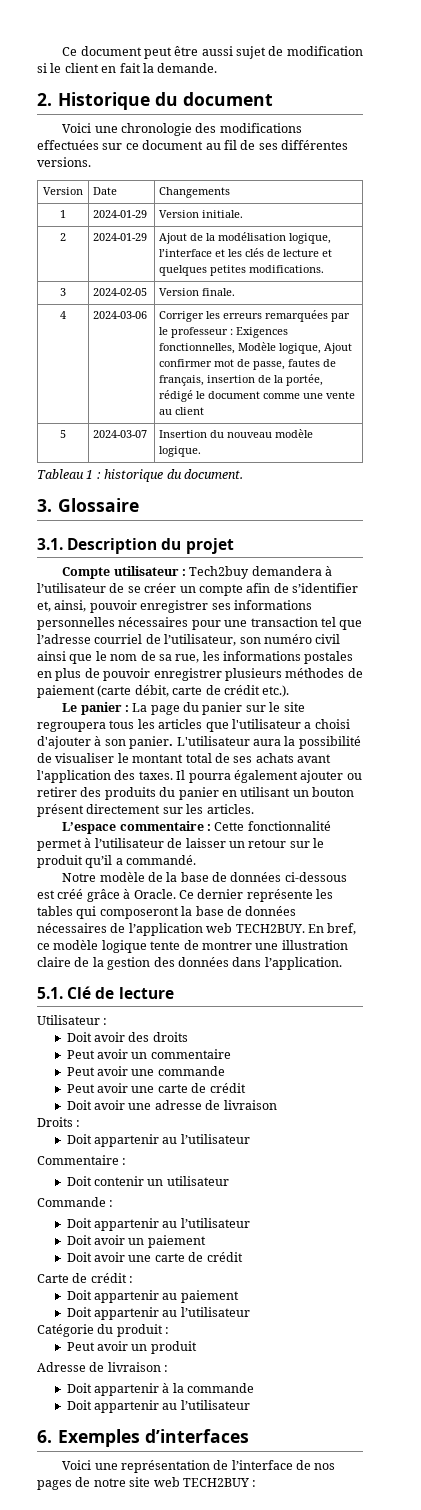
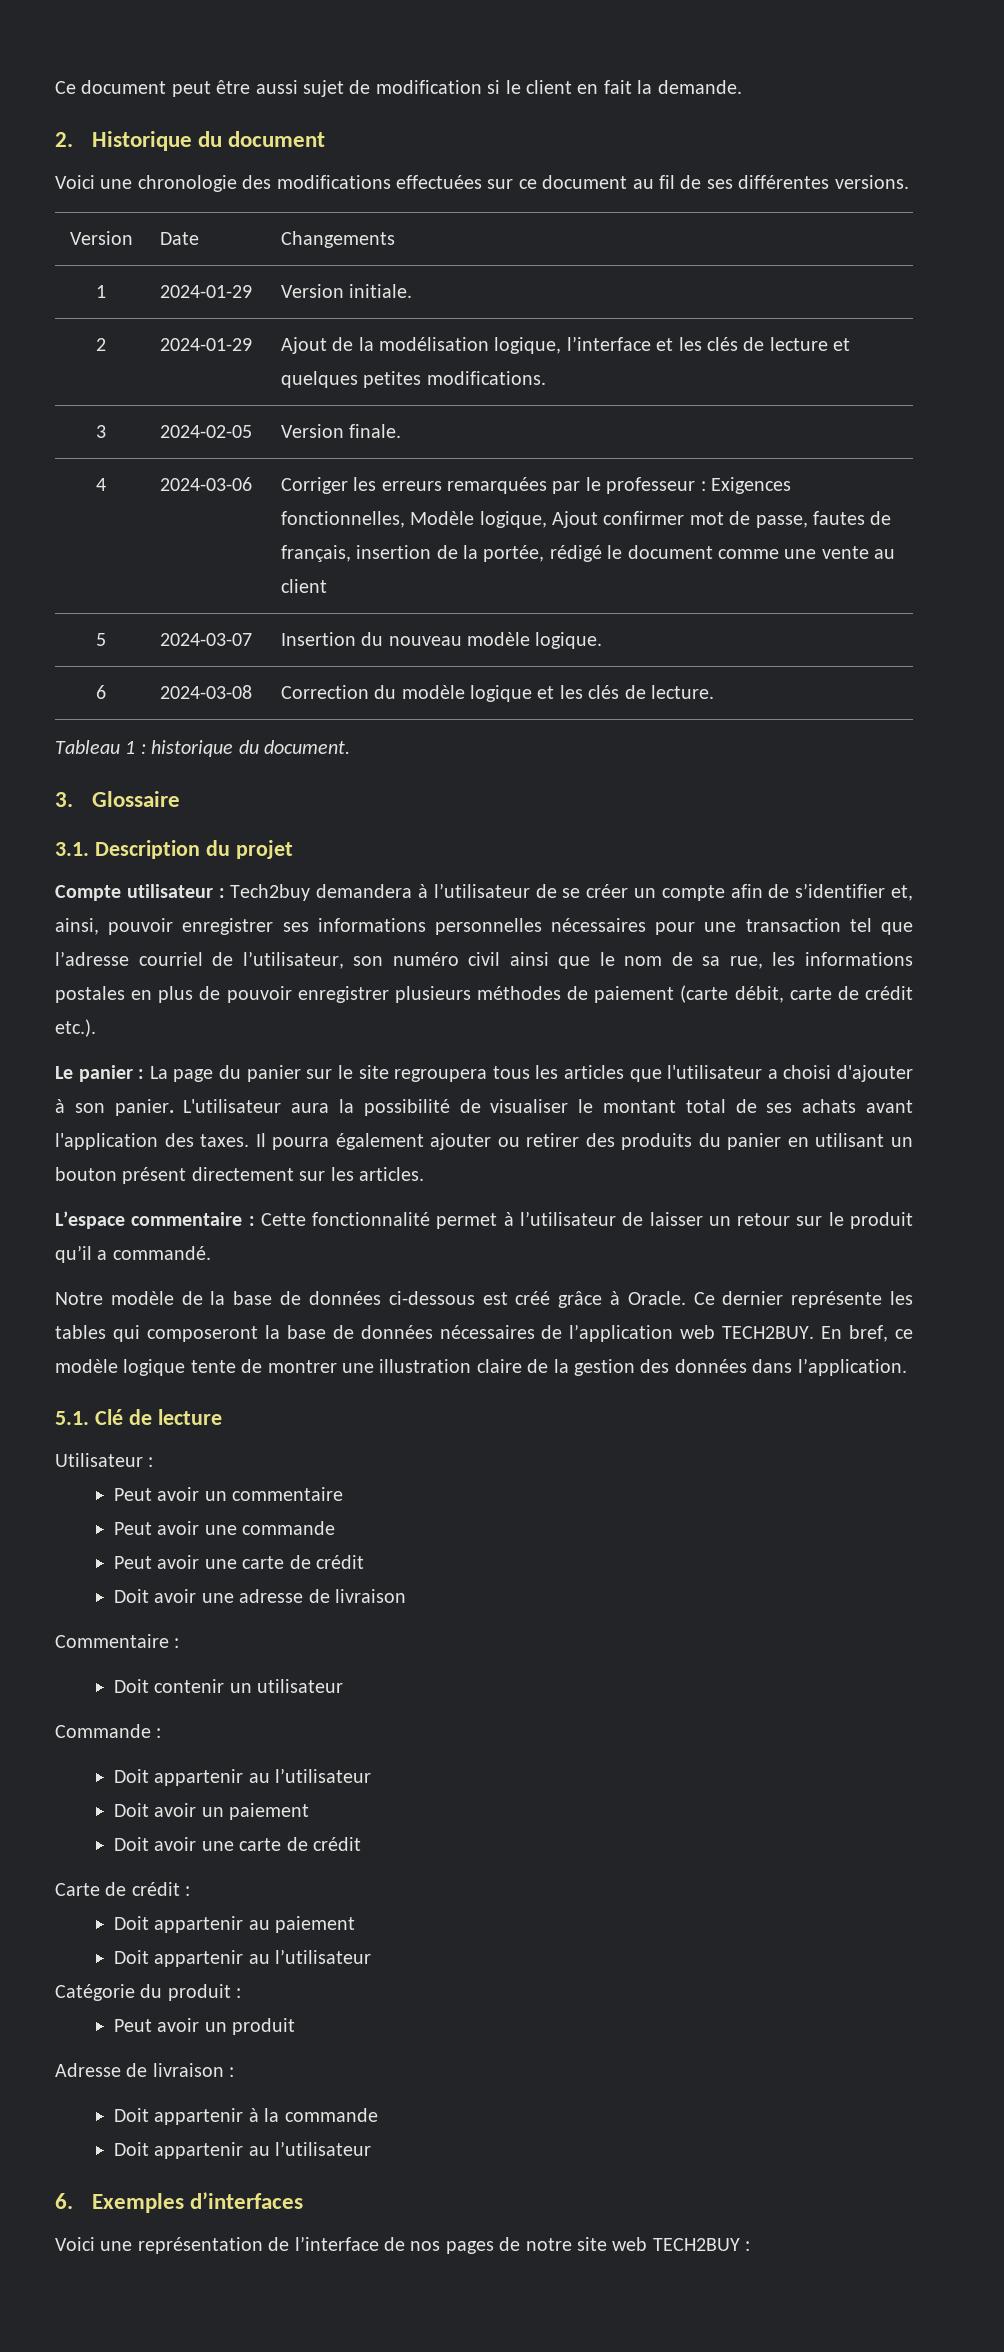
+ 6 | 2024-03-08 | Correction du modèle logique et les clés de lecture.
- Doit avoir des droits
- Droits :
- Doit appartenir au l’utilisateur

